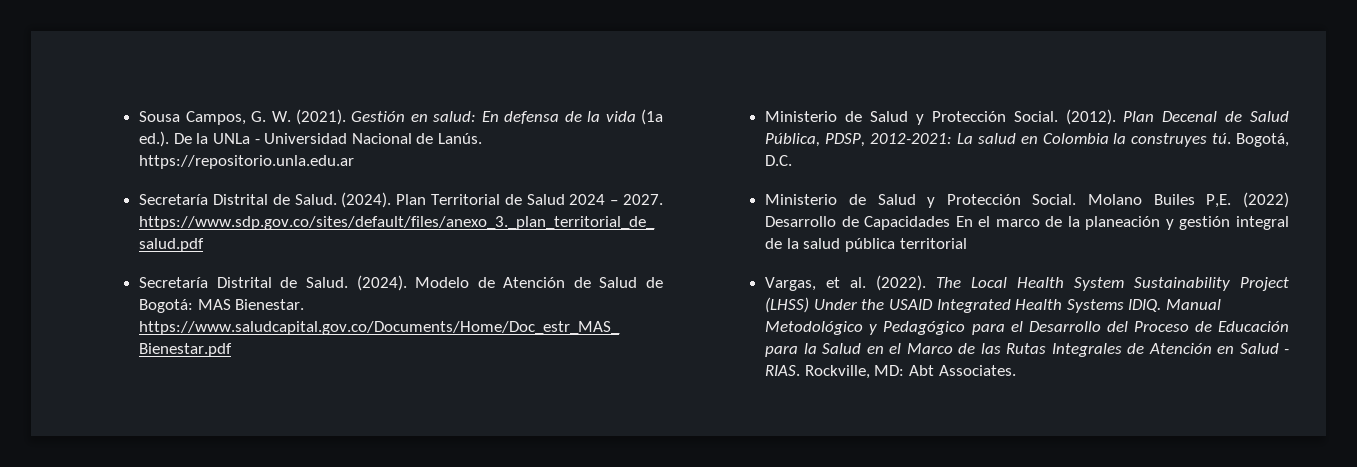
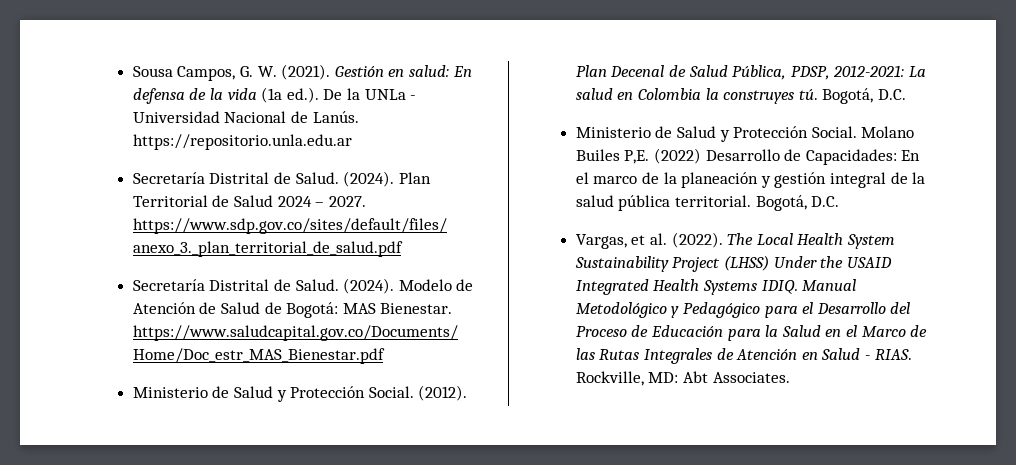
- Molano Builes P,E. (2022) Desarrollo de Capacidades En el marco de la planeación y gestión integral de la salud pública territorial
+ Molano Builes P,E. (2022) Desarrollo de Capacidades: En el marco de la planeación y gestión integral de la salud pública territorial. Bogotá, D.C.

